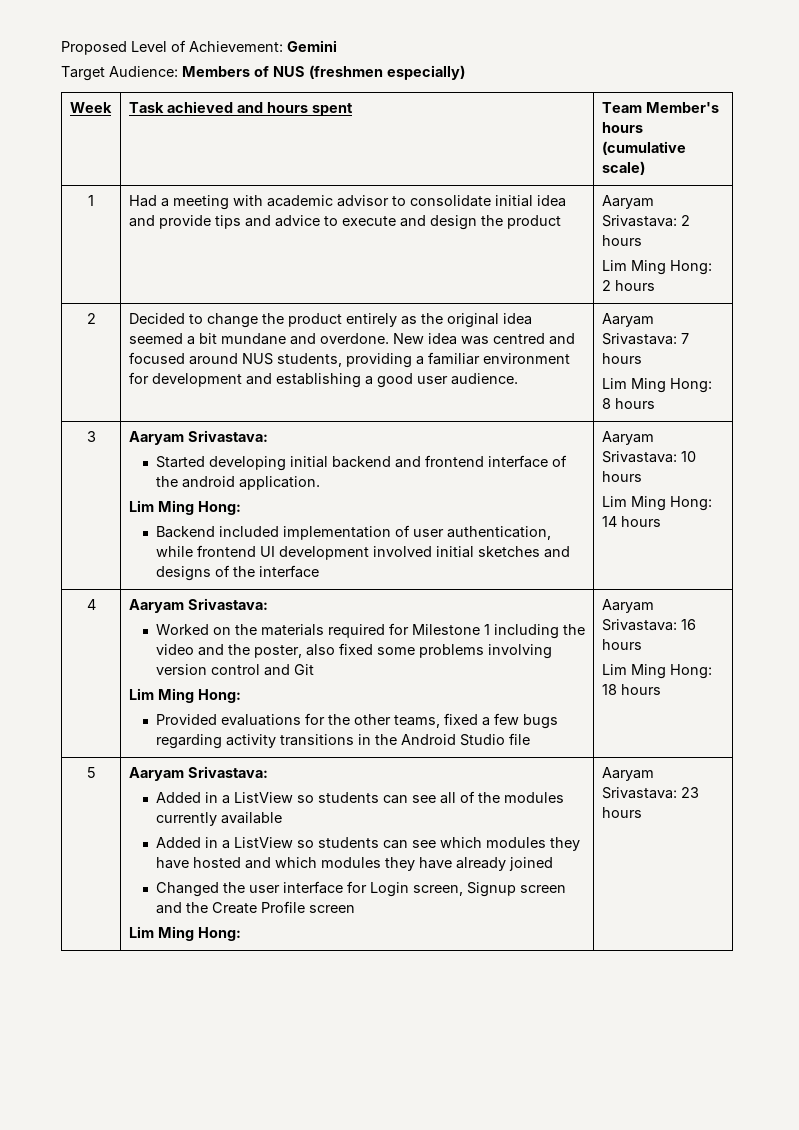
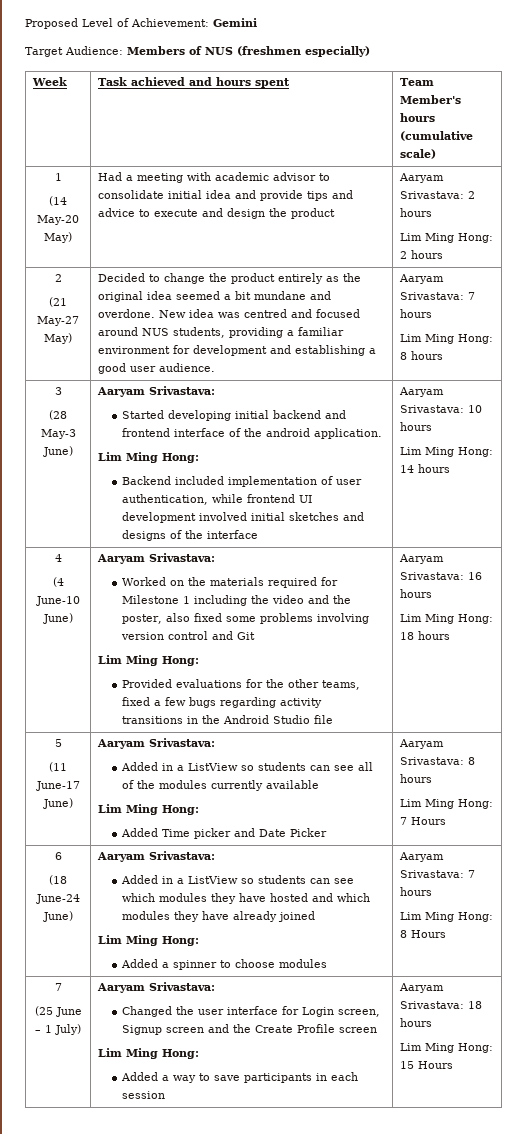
  Week | Task achieved and hours spent | Team Member's hours (cumulative scale)
- 1 | Had a meeting with academic advisor to consolidate initial idea and provide tips and advice to execute and design the product | Aaryam Srivastava: 2 hours
+ 1
+ (14 May-20 May) | Had a meeting with academic advisor to consolidate initial idea and provide tips and advice to execute and design the product | Aaryam Srivastava: 2 hours
+ (21 May-27 May)
+ (28 May-3 June)
+ (4 June-10 June)
+ (11 June-17 June)
  Added in a ListView so students can see all of the modules currently available
+ Lim Ming Hong:
+ Added Time picker and Date Picker | Aaryam Srivastava: 8 hours
+ Lim Ming Hong: 7 Hours
+ 6
+ (18 June-24 June) | Aaryam Srivastava:
  Added in a ListView so students can see which modules they have hosted and which modules they have already joined
+ Lim Ming Hong:
+ Added a spinner to choose modules | Aaryam Srivastava: 7 hours
+ Lim Ming Hong: 8 Hours
+ 7
+ (25 June – 1 July) | Aaryam Srivastava:
- Aaryam Srivastava: 23 hours
+ Added a way to save participants in each session | Aaryam Srivastava: 18 hours
+ Lim Ming Hong: 15 Hours

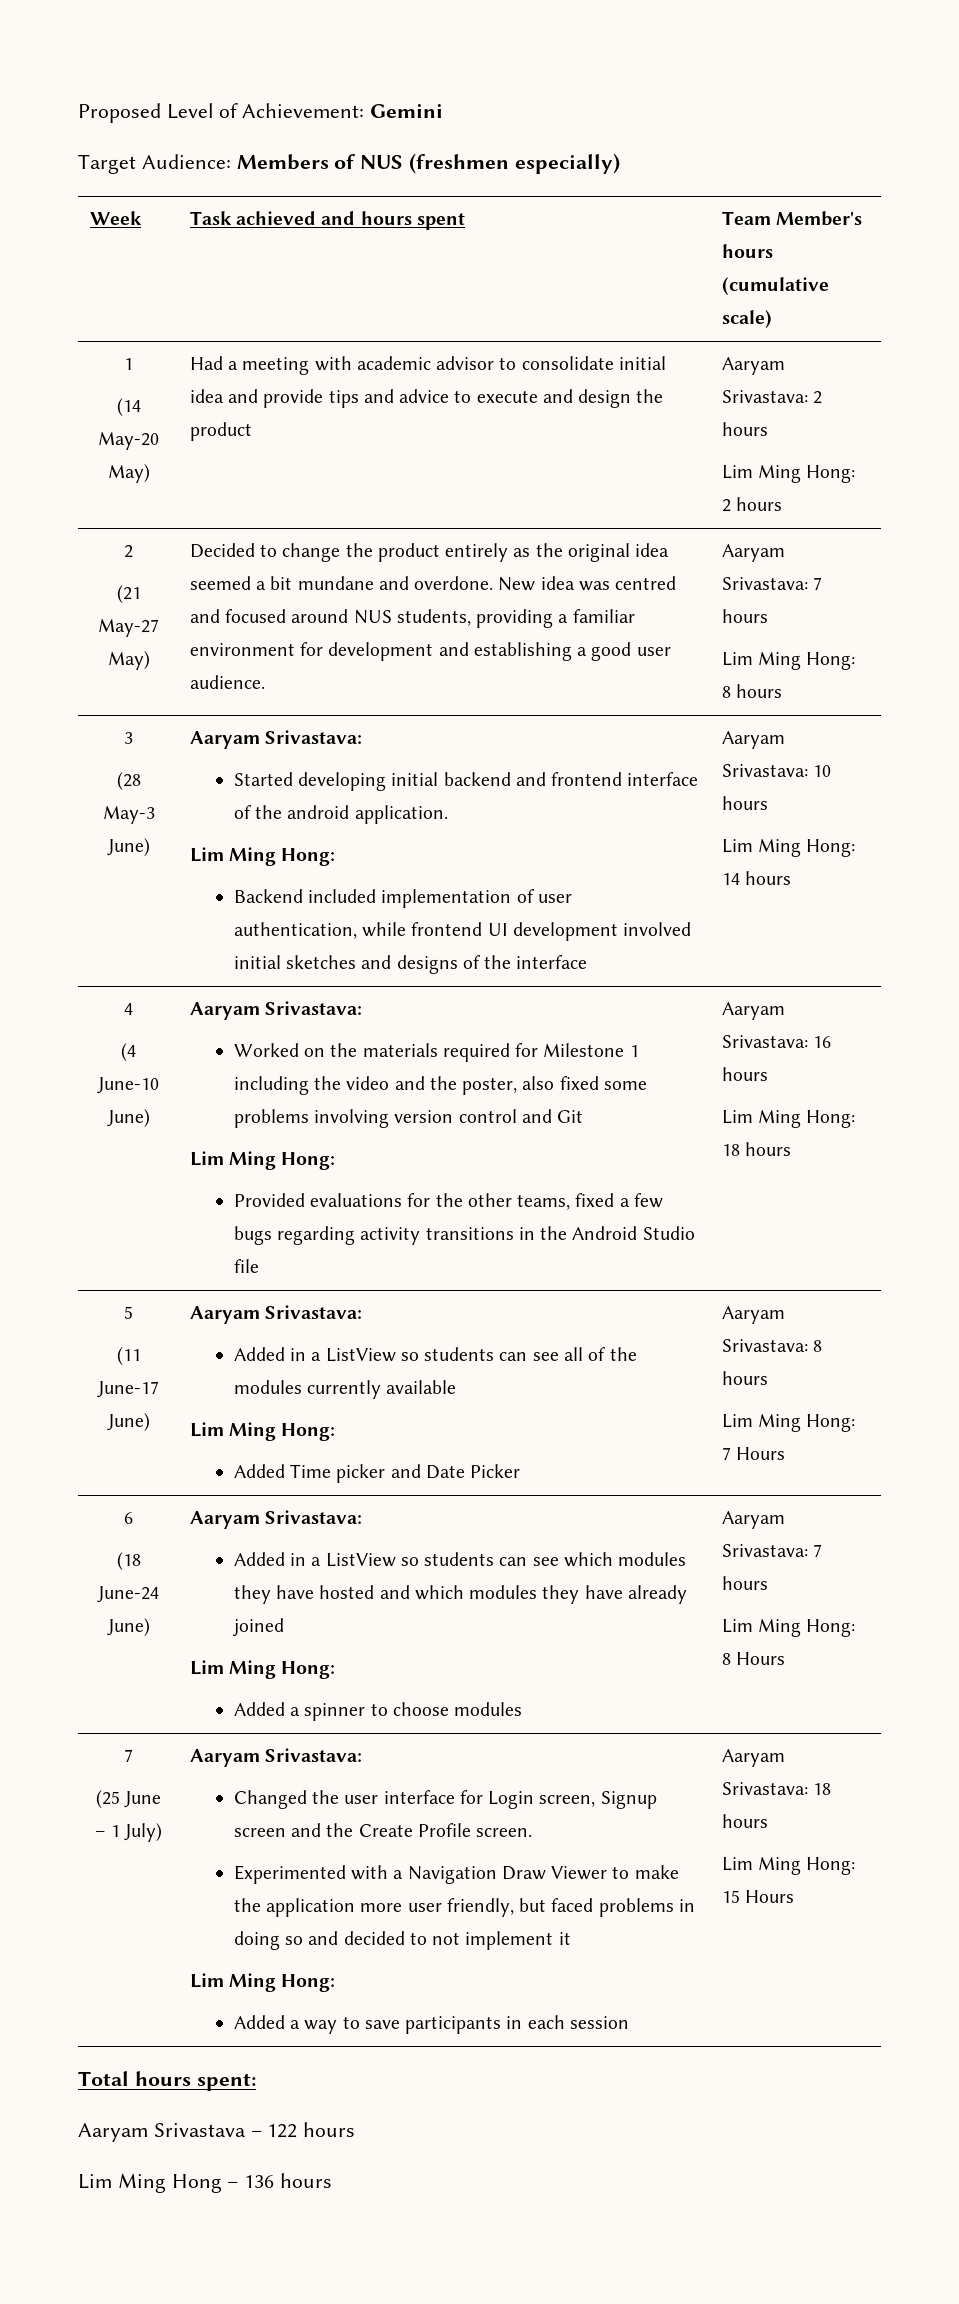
- Changed the user interface for Login screen, Signup screen and the Create Profile screen
+ Changed the user interface for Login screen, Signup screen and the Create Profile screen.
+ Experimented with a Navigation Draw Viewer to make the application more user friendly, but faced problems in doing so and decided to not implement it
+ Total hours spent:
+ Aaryam Srivastava – 122 hours
+ Lim Ming Hong – 136 hours

